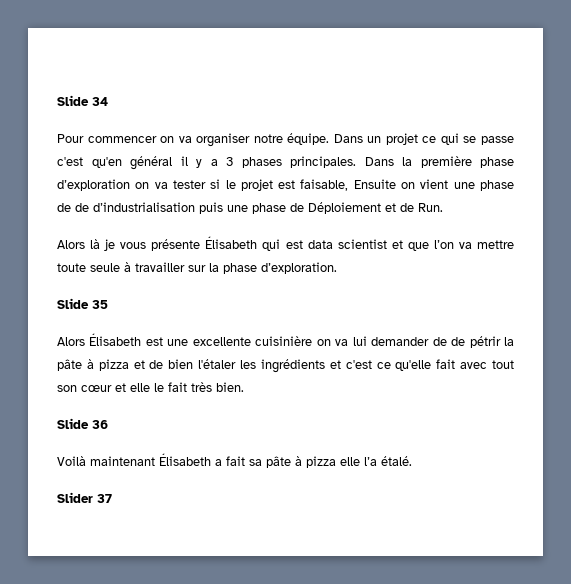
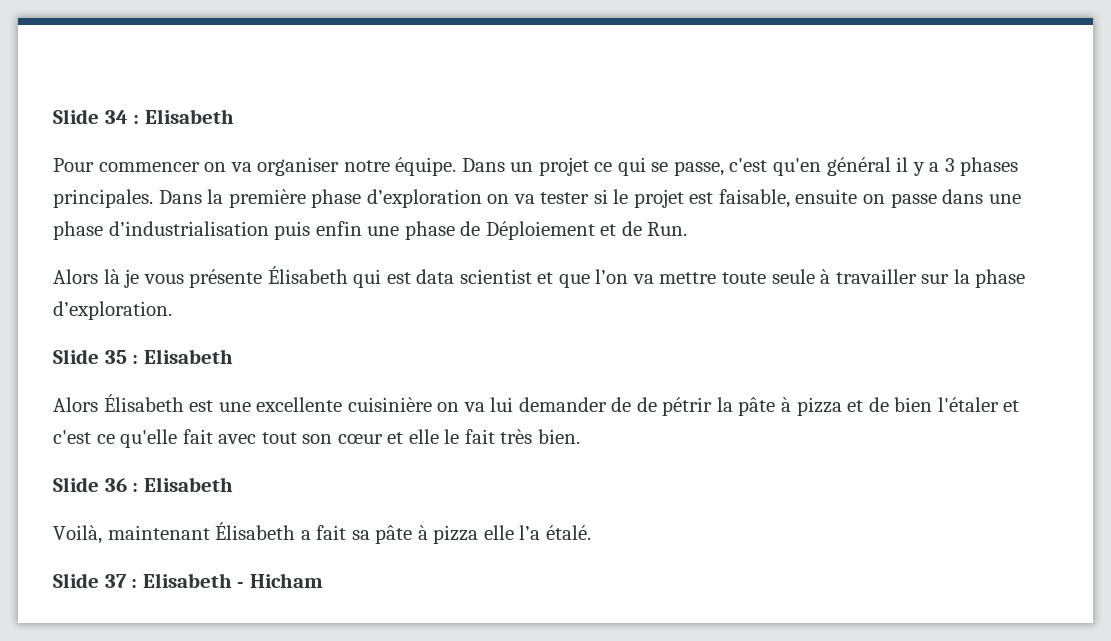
- Slide 34
+ Slide 34 : Elisabeth
- Dans un projet ce qui se passe c'est qu'en général il y a 3 phases principales.
+ Dans un projet ce qui se passe, c'est qu'en général il y a 3 phases principales.
- Dans la première phase d’exploration on va tester si le projet est faisable, Ensuite on vient une phase de de d’industrialisation puis une phase de Déploiement et de Run.
+ Dans la première phase d’exploration on va tester si le projet est faisable, ensuite on passe dans une phase d’industrialisation puis enfin une phase de Déploiement et de Run.
- Slide 35
+ Slide 35 : Elisabeth
- Alors Élisabeth est une excellente cuisinière on va lui demander de de pétrir la pâte à pizza et de bien l'étaler les ingrédients et c'est ce qu'elle fait avec tout son cœur et elle le fait très bien.
+ Alors Élisabeth est une excellente cuisinière on va lui demander de de pétrir la pâte à pizza et de bien l'étaler et c'est ce qu'elle fait avec tout son cœur et elle le fait très bien.
- Slide 36
- Voilà maintenant Élisabeth a fait sa pâte à pizza elle l’a étalé.
+ Slide 36 : Elisabeth
+ Voilà, maintenant Élisabeth a fait sa pâte à pizza elle l’a étalé.
- Slider 37
+ Slide 37 : Elisabeth - Hicham

